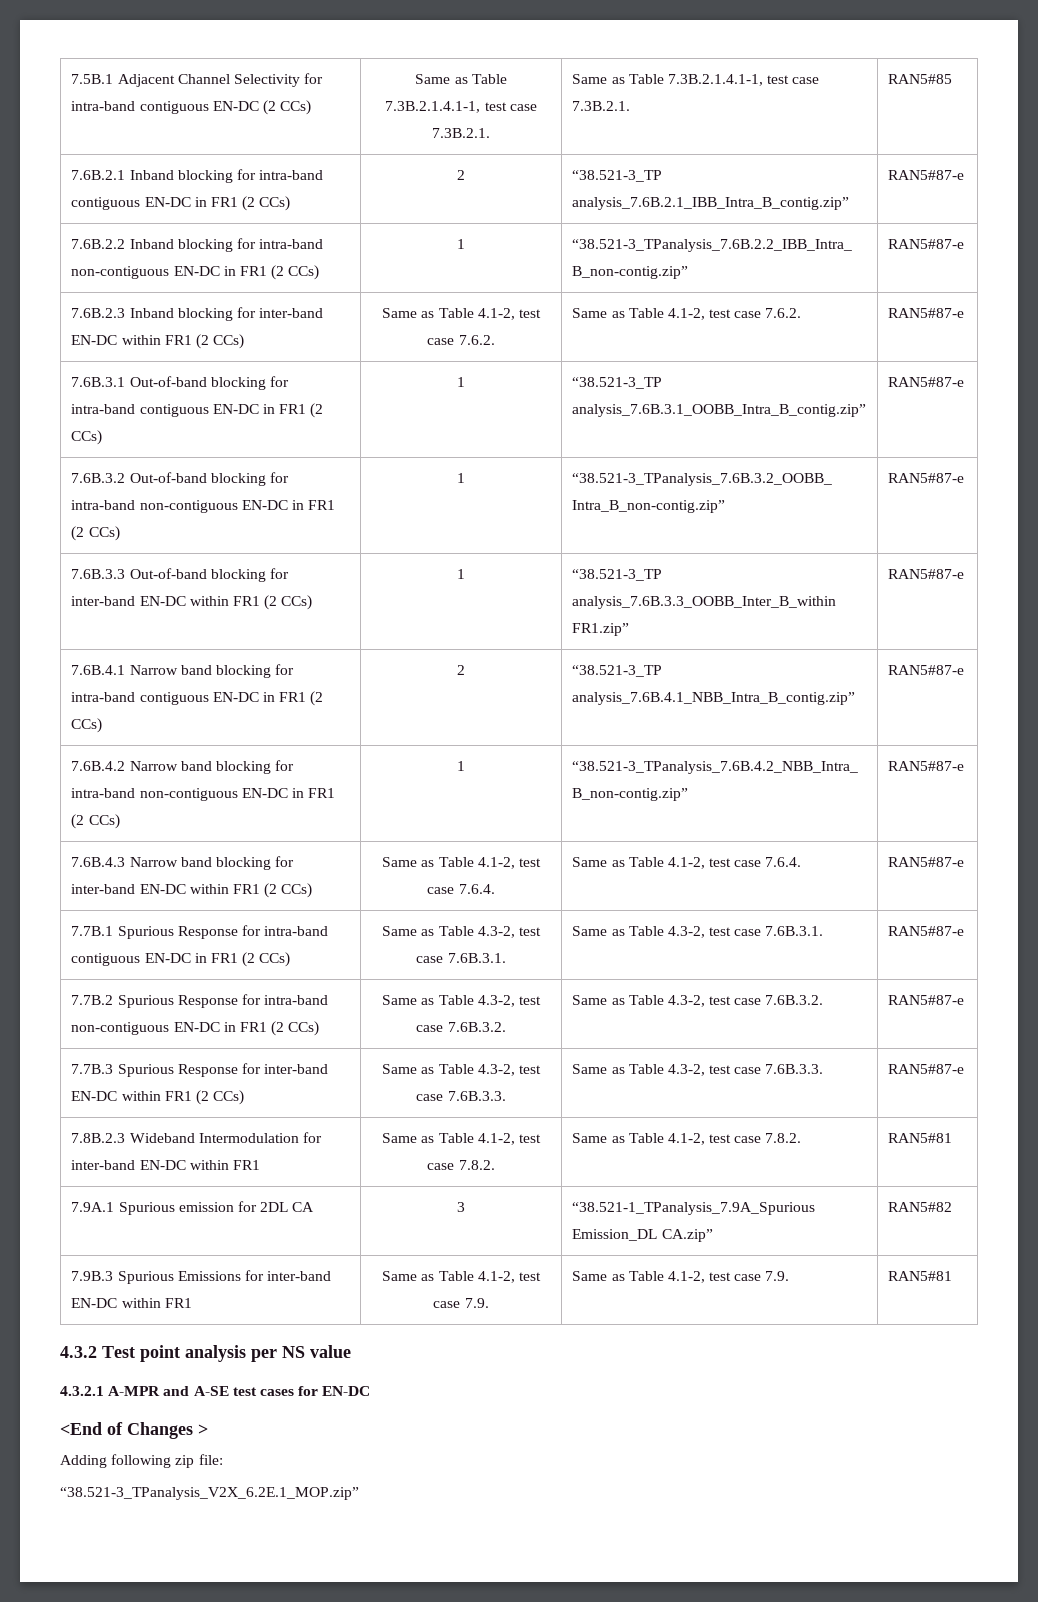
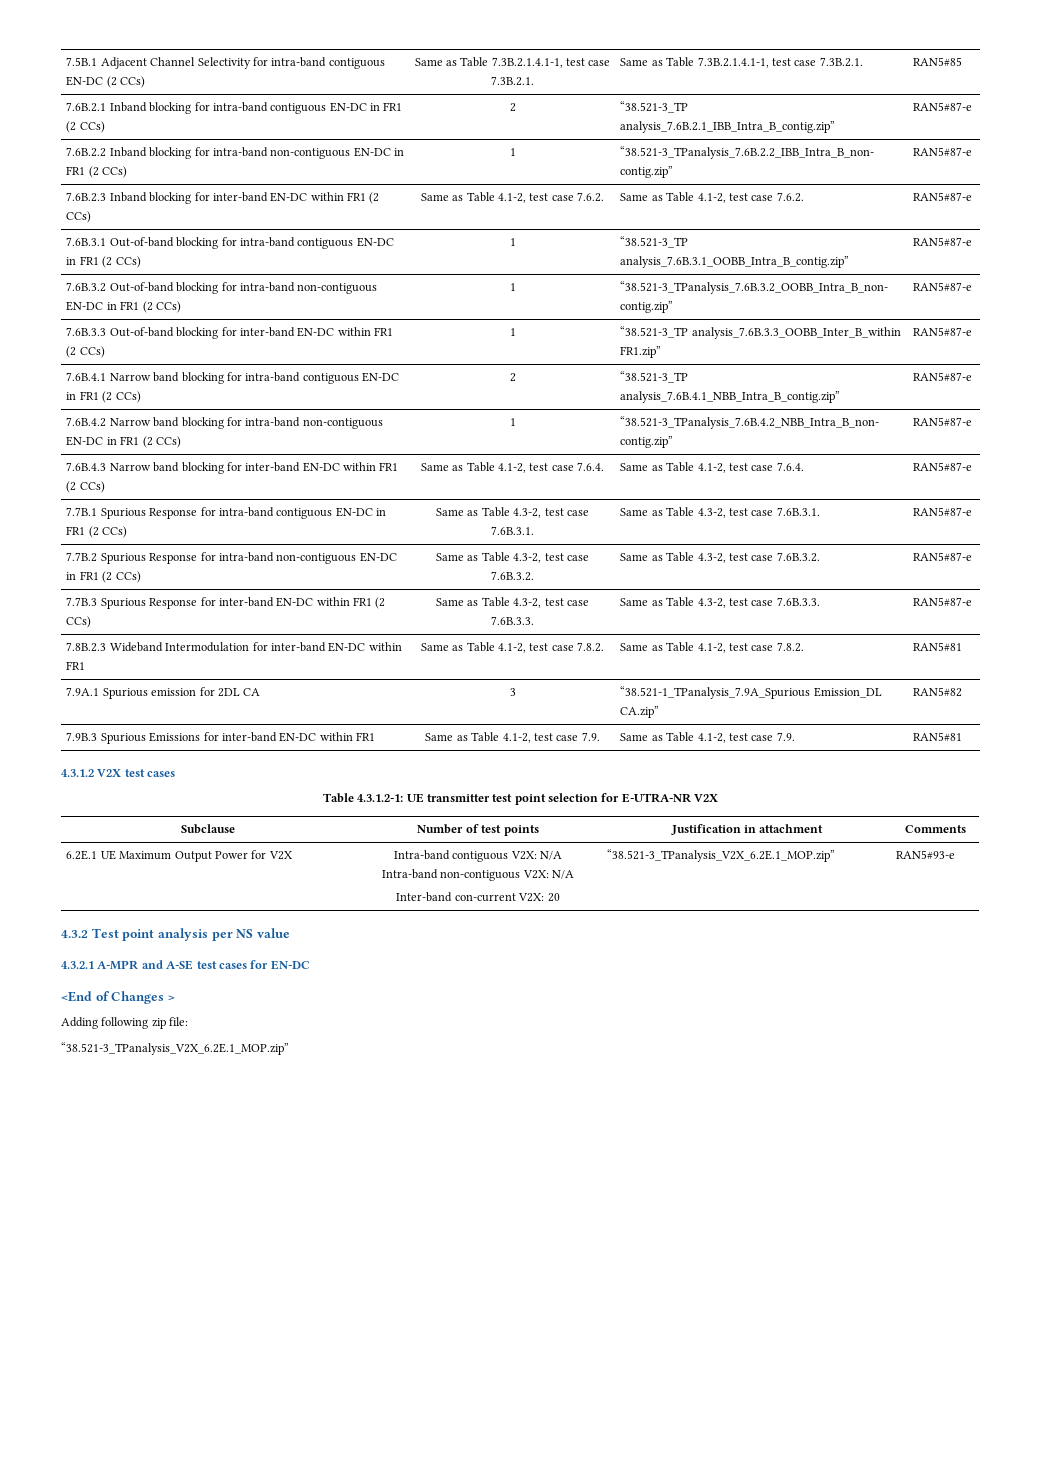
+ 4.3.1.2 V2X test cases
+ Table 4.3.1.2-1: UE transmitter test point selection for E-UTRA-NR V2X
+ Subclause | Number of test points | Justification in attachment | Comments
+ 6.2E.1 UE Maximum Output Power for V2X | Intra-band contiguous V2X: N/A
+ Intra-band non-contiguous V2X: N/A
+ Inter-band con-current V2X: 20 | “38.521-3_TPanalysis_V2X_6.2E.1_MOP.zip” | RAN5#93-e

